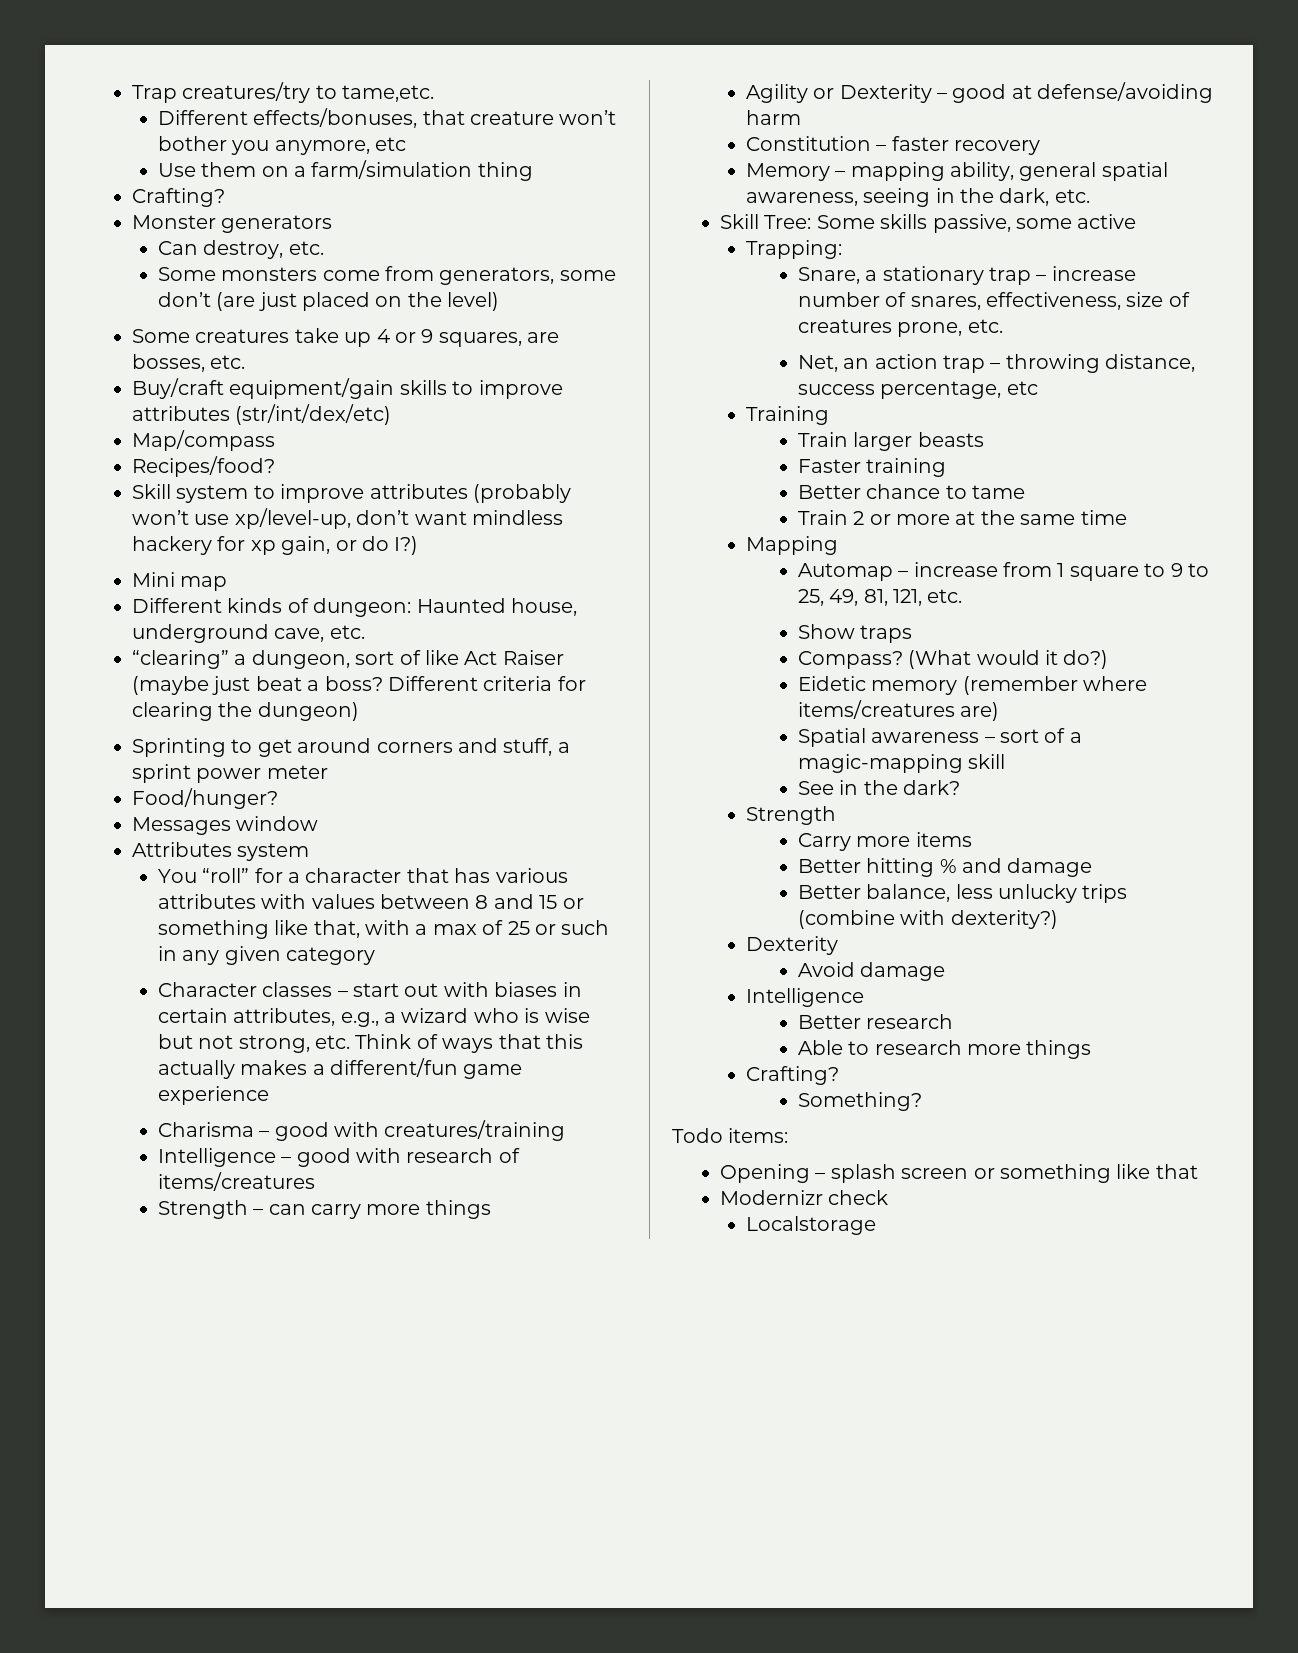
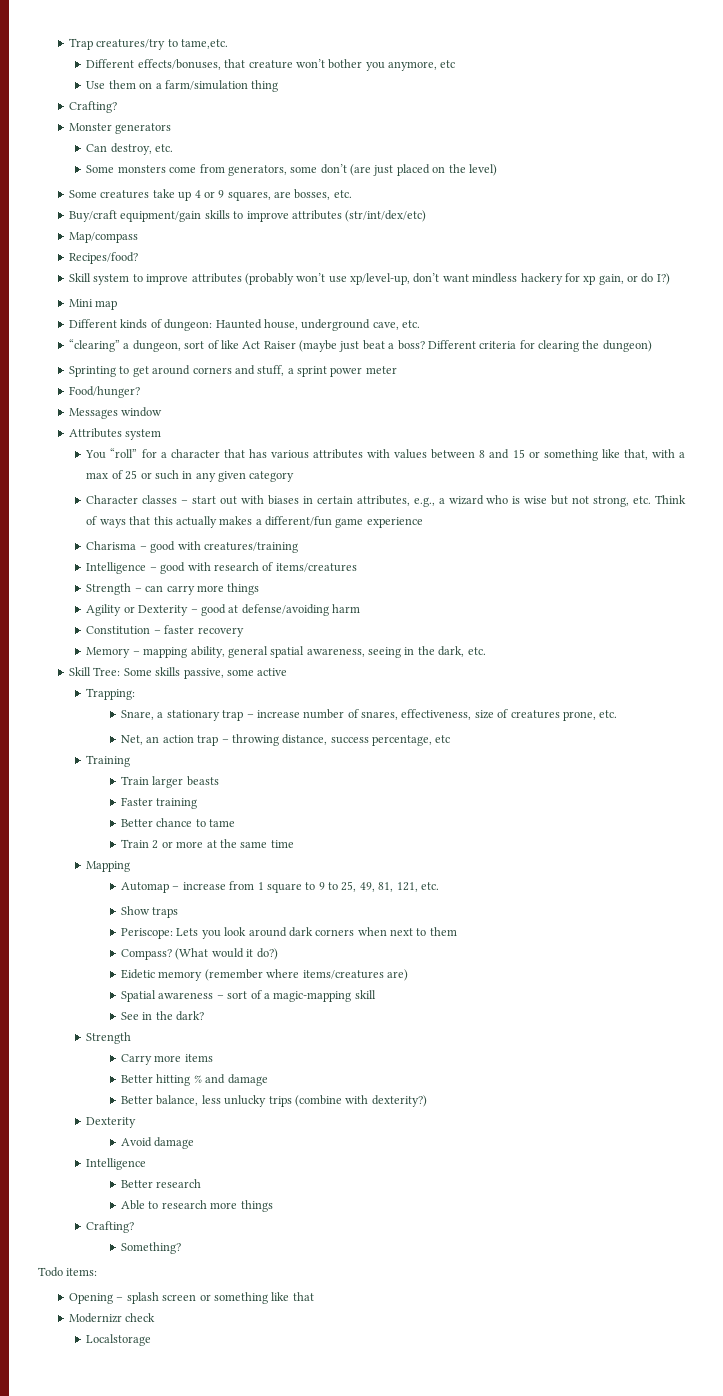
+ Periscope: Lets you look around dark corners when next to them

